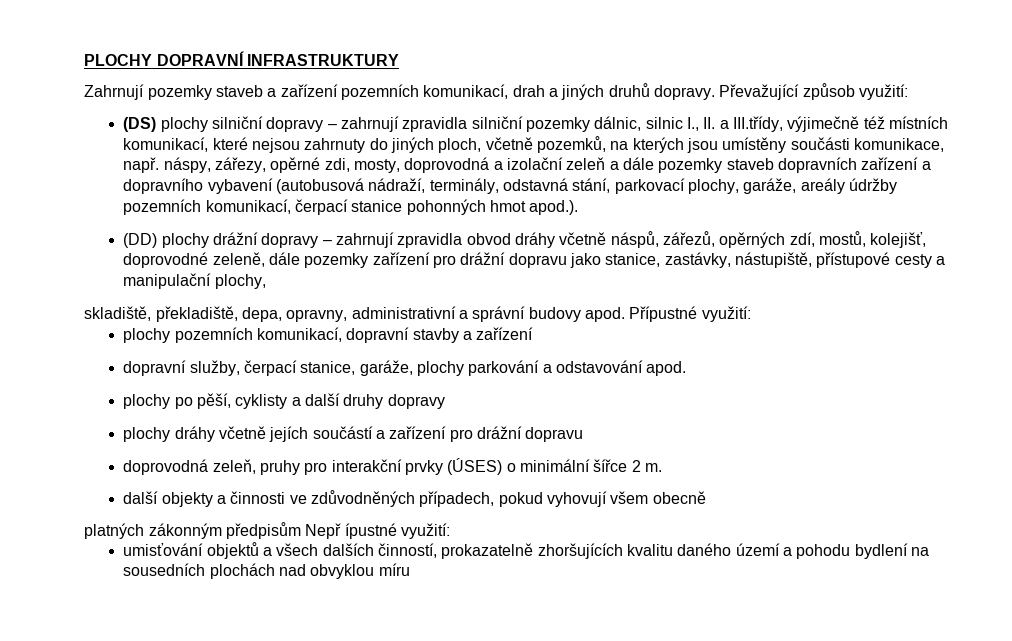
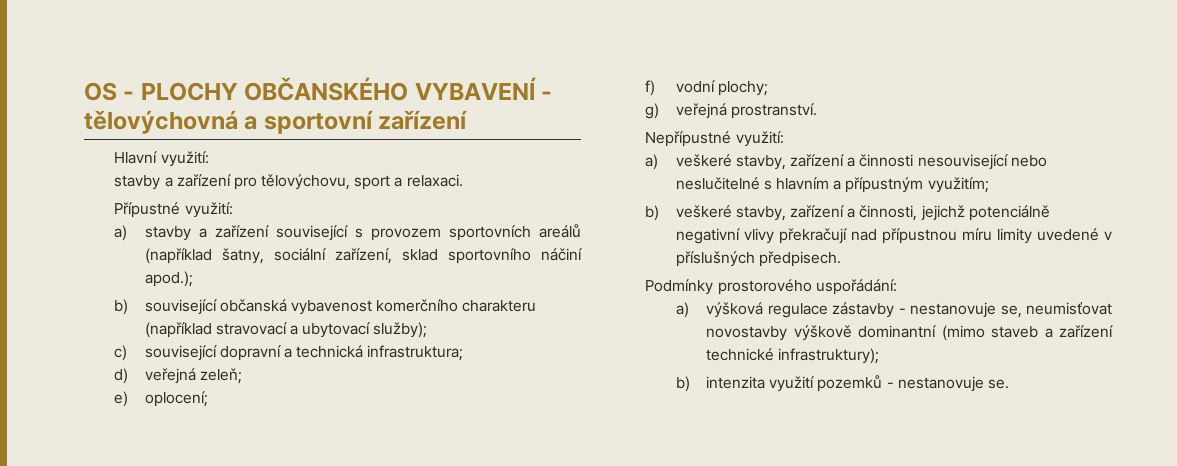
- PLOCHY DOPRAVNÍ INFRASTRUKTURY
- Zahrnují pozemky staveb a zařízení pozemních komunikací, drah a jiných druhů dopravy. Převažující způsob využití:
- (DS) plochy silniční dopravy – zahrnují zpravidla silniční pozemky dálnic, silnic I., II. a III.třídy, výjimečně též místních komunikací, které nejsou zahrnuty do jiných ploch, včetně pozemků, na kterých jsou umístěny součásti komunikace, např. náspy, zářezy, opěrné zdi, mosty, doprovodná a izolační zeleň a dále pozemky staveb dopravních zařízení a dopravního vybavení (autobusová nádraží, terminály, odstavná stání, parkovací plochy, garáže, areály údržby pozemních komunikací, čerpací stanice pohonných hmot apod.).
- (DD) plochy drážní dopravy – zahrnují zpravidla obvod dráhy včetně náspů, zářezů, opěrných zdí, mostů, kolejišť, doprovodné zeleně, dále pozemky zařízení pro drážní dopravu jako stanice, zastávky, nástupiště, přístupové cesty a manipulační plochy,
- skladiště, překladiště, depa, opravny, administrativní a správní budovy apod. Přípustné využití:
- plochy pozemních komunikací, dopravní stavby a zařízení
- dopravní služby, čerpací stanice, garáže, plochy parkování a odstavování apod.
- plochy po pěší, cyklisty a další druhy dopravy
- plochy dráhy včetně jejích součástí a zařízení pro drážní dopravu
- doprovodná zeleň, pruhy pro interakční prvky (ÚSES) o minimální šířce 2 m.
- další objekty a činnosti ve zdůvodněných případech, pokud vyhovují všem obecně
- platných zákonným předpisům Nepř ípustné využití:
- umisťování objektů a všech dalších činností, prokazatelně zhoršujících kvalitu daného území a pohodu bydlení na sousedních plochách nad obvyklou míru
+ OS - PLOCHY OBČANSKÉHO VYBAVENÍ - tělovýchovná a sportovní zařízení
+ Hlavní využití:
+ stavby a zařízení pro tělovýchovu, sport a relaxaci.
+ Přípustné využití:
+ a) stavby a zařízení související s provozem sportovních areálů (například šatny, sociální zařízení, sklad sportovního náčiní apod.);
+ b) související občanská vybavenost komerčního charakteru (například stravovací a ubytovací služby);
+ c) související dopravní a technická infrastruktura;
+ d) veřejná zeleň;
+ e) oplocení;
+ f) vodní plochy;
+ g) veřejná prostranství.
+ Nepřípustné využití:
+ a) veškeré stavby, zařízení a činnosti nesouvisející nebo neslučitelné s hlavním a přípustným využitím;
+ b) veškeré stavby, zařízení a činnosti, jejichž potenciálně negativní vlivy překračují nad přípustnou míru limity uvedené v příslušných předpisech.
+ Podmínky prostorového uspořádání:
+ a) výšková regulace zástavby - nestanovuje se, neumisťovat novostavby výškově dominantní (mimo staveb a zařízení technické infrastruktury);
+ b) intenzita využití pozemků - nestanovuje se.

